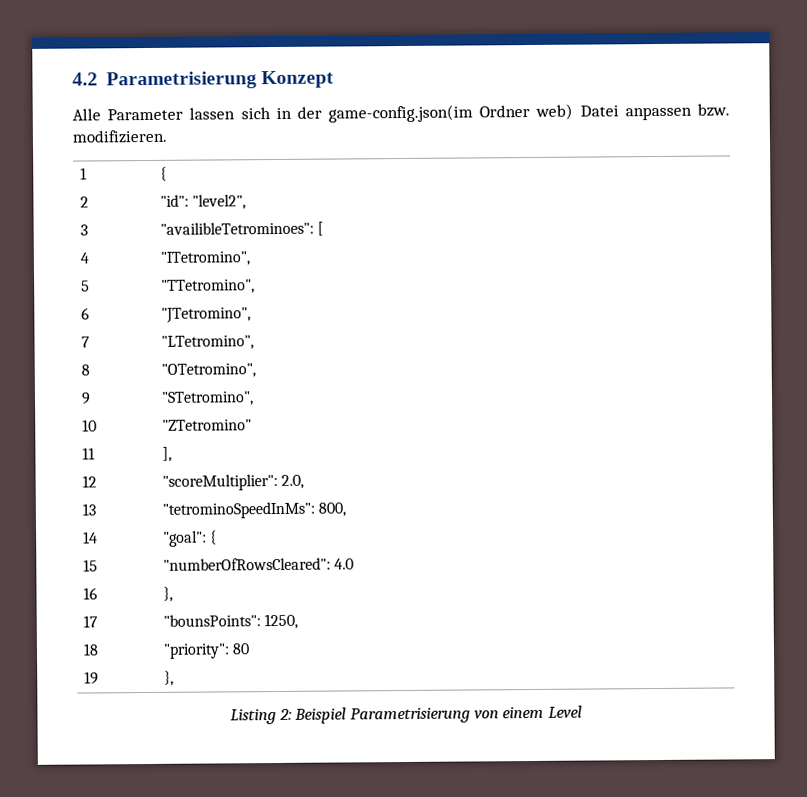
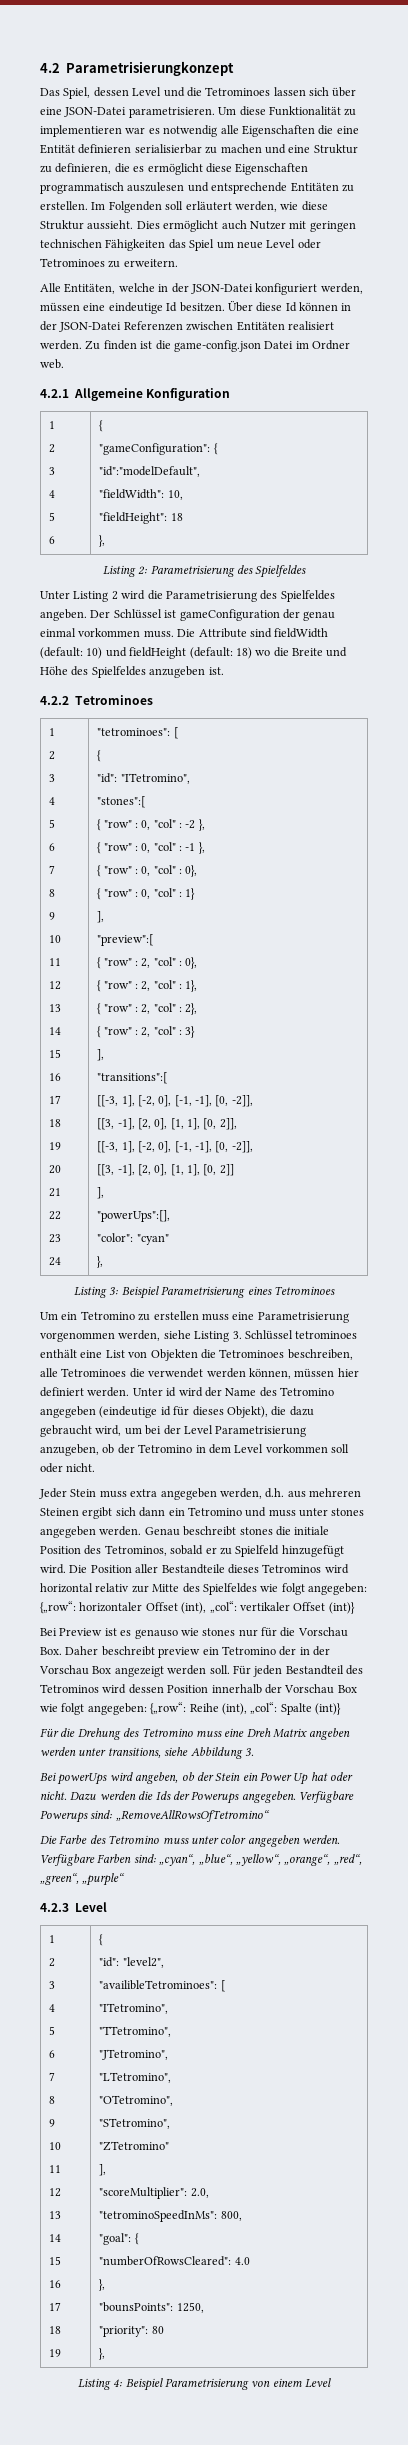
- 4.2 Parametrisierung Konzept
- Alle Parameter lassen sich in der game-config.json(im Ordner web) Datei anpassen bzw. modifizieren.
+ 4.2 Parametrisierungkonzept
+ Das Spiel, dessen Level und die Tetrominoes lassen sich über eine JSON-Datei parametrisieren. Um diese Funktionalität zu implementieren war es notwendig alle Eigenschaften die eine Entität definieren serialisierbar zu machen und eine Struktur zu definieren, die es ermöglicht diese Eigenschaften programmatisch auszulesen und entsprechende Entitäten zu erstellen. Im Folgenden soll erläutert werden, wie diese Struktur aussieht. Dies ermöglicht auch Nutzer mit geringen technischen Fähigkeiten das Spiel um neue Level oder Tetrominoes zu erweitern.
+ Alle Entitäten, welche in der JSON-Datei konfiguriert werden, müssen eine eindeutige Id besitzen. Über diese Id können in der JSON-Datei Referenzen zwischen Entitäten realisiert werden. Zu finden ist die game-config.json Datei im Ordner web.
+ 4.2.1 Allgemeine Konfiguration
+ 1
+ 2
+ 3
+ 4
+ 5
+ 6 | {
+ "gameConfiguration": {
+ "id":"modelDefault",
+ "fieldWidth": 10,
+ "fieldHeight": 18
+ },
+ Listing 2: Parametrisierung des Spielfeldes
+ Unter Listing 2 wird die Parametrisierung des Spielfeldes angeben. Der Schlüssel ist gameConfiguration der genau einmal vorkommen muss. Die Attribute sind fieldWidth (default: 10) und fieldHeight (default: 18) wo die Breite und Höhe des Spielfeldes anzugeben ist.
+ 4.2.2 Tetrominoes
+ 1
+ 2
+ 3
+ 4
+ 5
+ 6
+ 7
+ 8
+ 9
+ 10
+ 11
+ 12
+ 13
+ 14
+ 15
+ 16
+ 17
+ 18
+ 19
+ 20
+ 21
+ 22
+ 23
+ 24 | "tetrominoes": [
+ {
+ "id": "ITetromino",
+ "stones":[
+ { "row" : 0, "col" : -2 },
+ { "row" : 0, "col" : -1 },
+ { "row" : 0, "col" : 0},
+ { "row" : 0, "col" : 1}
+ ],
+ "preview":[
+ { "row" : 2, "col" : 0},
+ { "row" : 2, "col" : 1},
+ { "row" : 2, "col" : 2},
+ { "row" : 2, "col" : 3}
+ ],
+ "transitions":[
+ [[-3, 1], [-2, 0], [-1, -1], [0, -2]],
+ [[3, -1], [2, 0], [1, 1], [0, 2]],
+ [[-3, 1], [-2, 0], [-1, -1], [0, -2]],
+ [[3, -1], [2, 0], [1, 1], [0, 2]]
+ ],
+ "powerUps":[],
+ "color": "cyan"
+ },
+ Listing 3: Beispiel Parametrisierung eines Tetrominoes
+ Um ein Tetromino zu erstellen muss eine Parametrisierung vorgenommen werden, siehe Listing 3. Schlüssel tetrominoes enthält eine List von Objekten die Tetrominoes beschreiben, alle Tetrominoes die verwendet werden können, müssen hier definiert werden. Unter id wird der Name des Tetromino angegeben (eindeutige id für dieses Objekt), die dazu gebraucht wird, um bei der Level Parametrisierung anzugeben, ob der Tetromino in dem Level vorkommen soll oder nicht.
+ Jeder Stein muss extra angegeben werden, d.h. aus mehreren Steinen ergibt sich dann ein Tetromino und muss unter stones angegeben werden. Genau beschreibt stones die initiale Position des Tetrominos, sobald er zu Spielfeld hinzugefügt wird. Die Position aller Bestandteile dieses Tetrominos wird horizontal relativ zur Mitte des Spielfeldes wie folgt angegeben: {„row“: horizontaler Offset (int), „col“: vertikaler Offset (int)}
+ Bei Preview ist es genauso wie stones nur für die Vorschau Box. Daher beschreibt preview ein Tetromino der in der Vorschau Box angezeigt werden soll. Für jeden Bestandteil des Tetrominos wird dessen Position innerhalb der Vorschau Box wie folgt angegeben: {„row“: Reihe (int), „col“: Spalte (int)}
+ Für die Drehung des Tetromino muss eine Dreh Matrix angeben werden unter transitions, siehe Abbildung 3.
+ Bei powerUps wird angeben, ob der Stein ein Power Up hat oder nicht. Dazu werden die Ids der Powerups angegeben. Verfügbare Powerups sind: „RemoveAllRowsOfTetromino“
+ Die Farbe des Tetromino muss unter color angegeben werden. Verfügbare Farben sind: „cyan“, „blue“, „yellow“, „orange“, „red“, „green“, „purple“
+ 4.2.3 Level
- Listing 2: Beispiel Parametrisierung von einem Level
+ Listing 4: Beispiel Parametrisierung von einem Level

